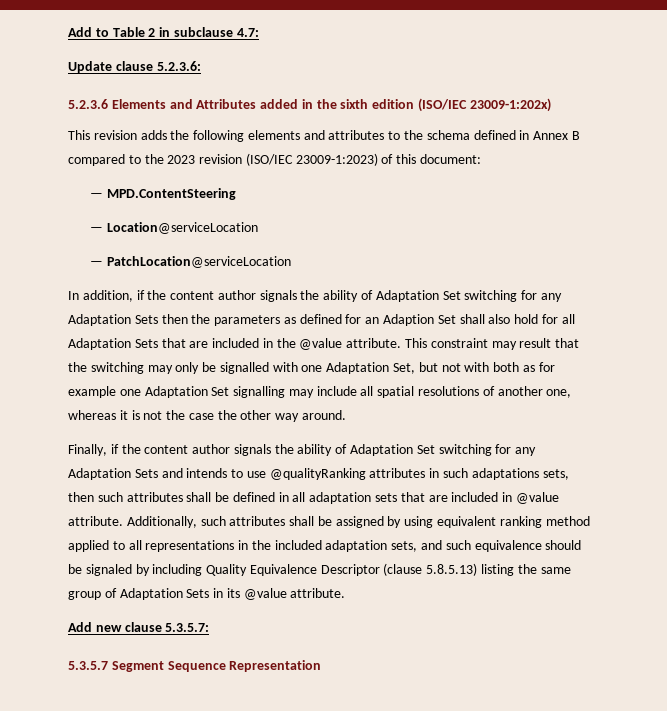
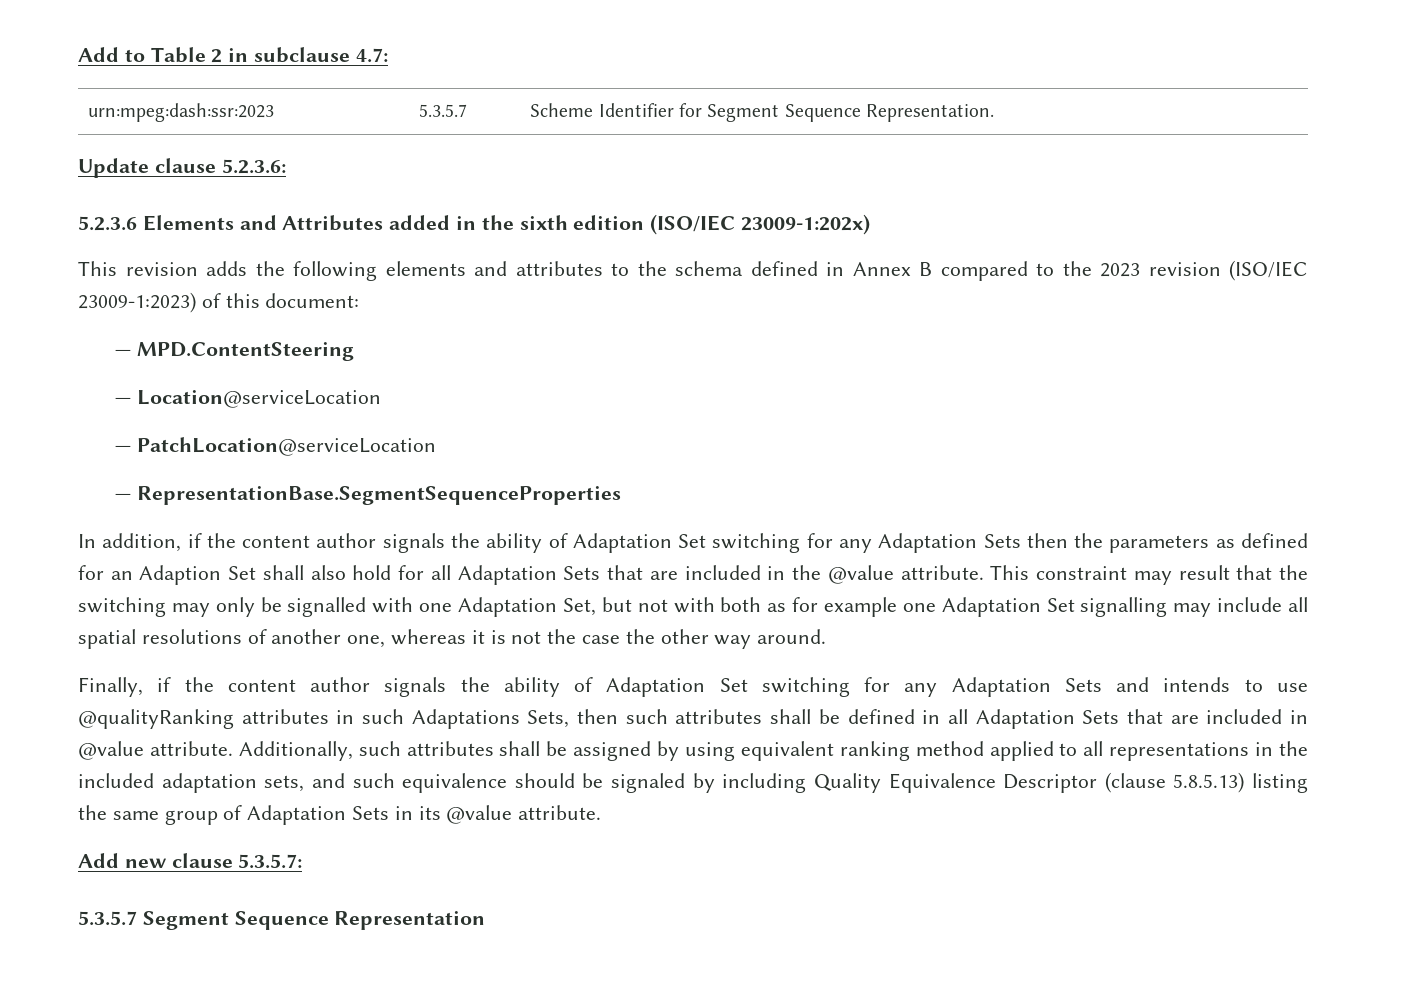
+ urn:mpeg:dash:ssr:2023 | 5.3.5.7 | Scheme Identifier for Segment Sequence Representation.
+ — RepresentationBase.SegmentSequenceProperties
- Finally, if the content author signals the ability of Adaptation Set switching for any Adaptation Sets and intends to use @qualityRanking attributes in such adaptations sets, then such attributes shall be defined in all adaptation sets that are included in @value attribute.
+ Finally, if the content author signals the ability of Adaptation Set switching for any Adaptation Sets and intends to use @qualityRanking attributes in such Adaptations Sets, then such attributes shall be defined in all Adaptation Sets that are included in @value attribute.

